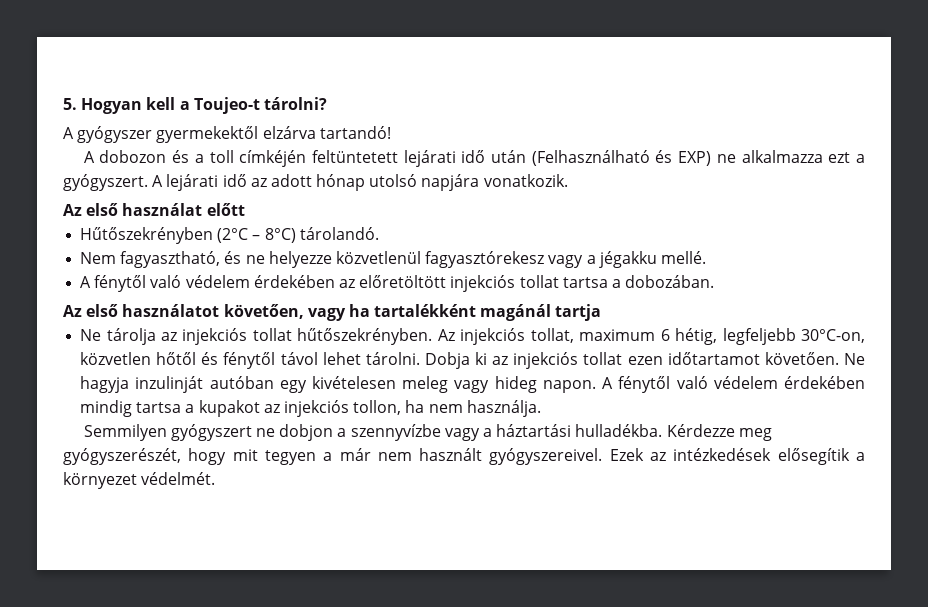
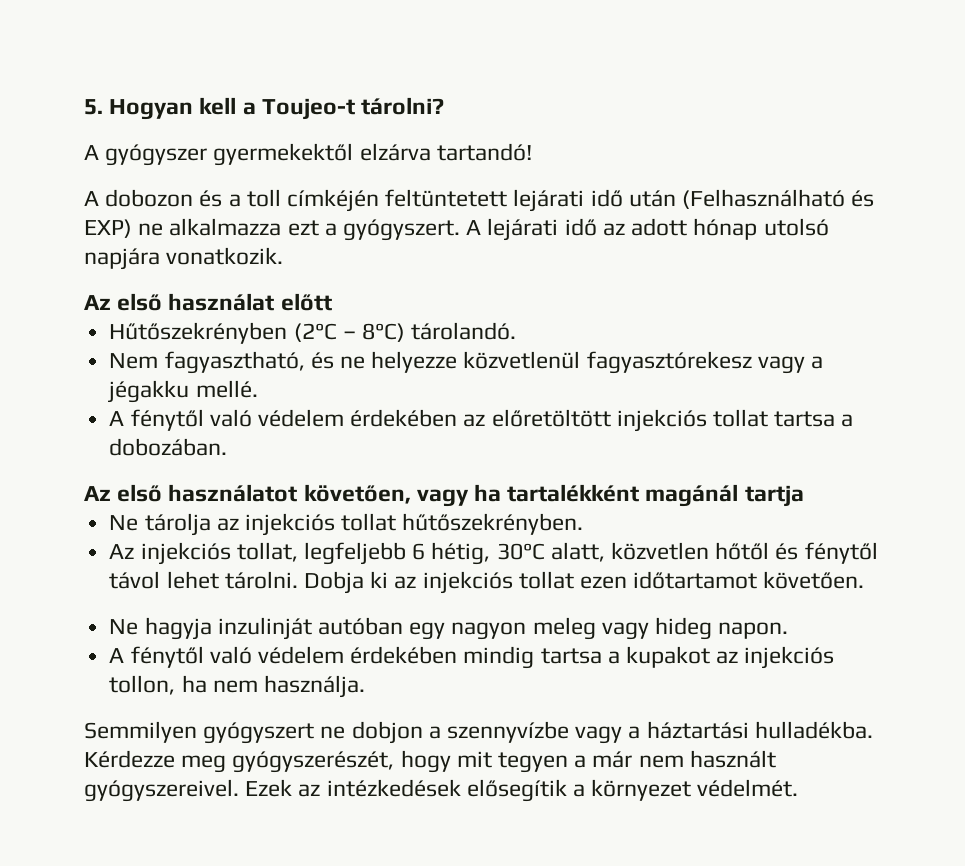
- Ne tárolja az injekciós tollat hűtőszekrényben. Az injekciós tollat, maximum 6 hétig, legfeljebb 30°C-on, közvetlen hőtől és fénytől távol lehet tárolni.
+ Ne tárolja az injekciós tollat hűtőszekrényben.
+ Az injekciós tollat, legfeljebb 6 hétig, 30°C alatt, közvetlen hőtől és fénytől távol lehet tárolni.
- Dobja ki az injekciós tollat ezen időtartamot követően. Ne hagyja inzulinját autóban egy kivételesen meleg vagy hideg napon. A fénytől való védelem érdekében mindig tartsa a kupakot az injekciós tollon, ha nem használja.
+ Dobja ki az injekciós tollat ezen időtartamot követően.
+ Ne hagyja inzulinját autóban egy nagyon meleg vagy hideg napon.
+ A fénytől való védelem érdekében mindig tartsa a kupakot az injekciós tollon, ha nem használja.

